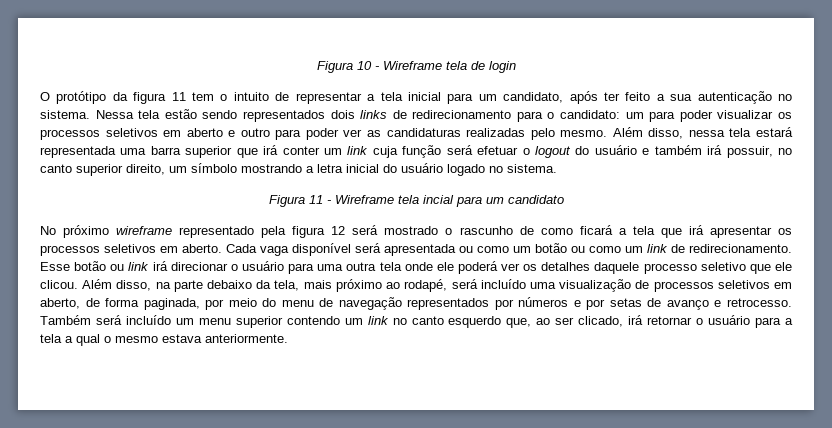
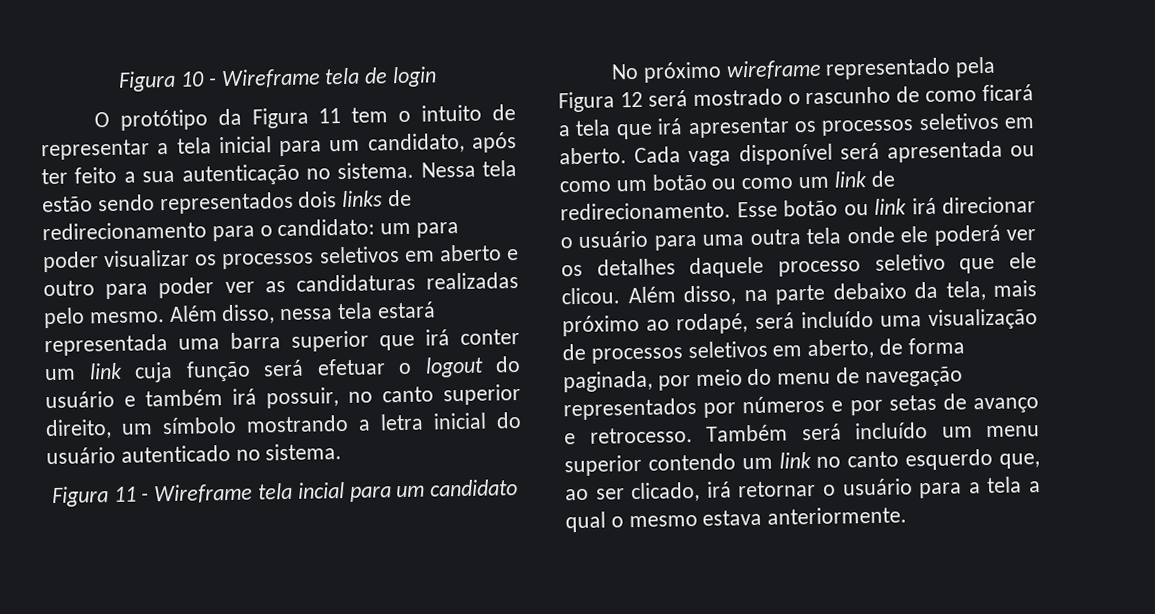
- O protótipo da figura 11 tem o intuito de representar a tela inicial para um candidato, após ter feito a sua autenticação no sistema.
+ O protótipo da Figura 11 tem o intuito de representar a tela inicial para um candidato, após ter feito a sua autenticação no sistema.
- Além disso, nessa tela estará representada uma barra superior que irá conter um link cuja função será efetuar o logout do usuário e também irá possuir, no canto superior direito, um símbolo mostrando a letra inicial do usuário logado no sistema.
+ Além disso, nessa tela estará representada uma barra superior que irá conter um link cuja função será efetuar o logout do usuário e também irá possuir, no canto superior direito, um símbolo mostrando a letra inicial do usuário autenticado no sistema.
- No próximo wireframe representado pela figura 12 será mostrado o rascunho de como ficará a tela que irá apresentar os processos seletivos em aberto.
+ No próximo wireframe representado pela Figura 12 será mostrado o rascunho de como ficará a tela que irá apresentar os processos seletivos em aberto.

